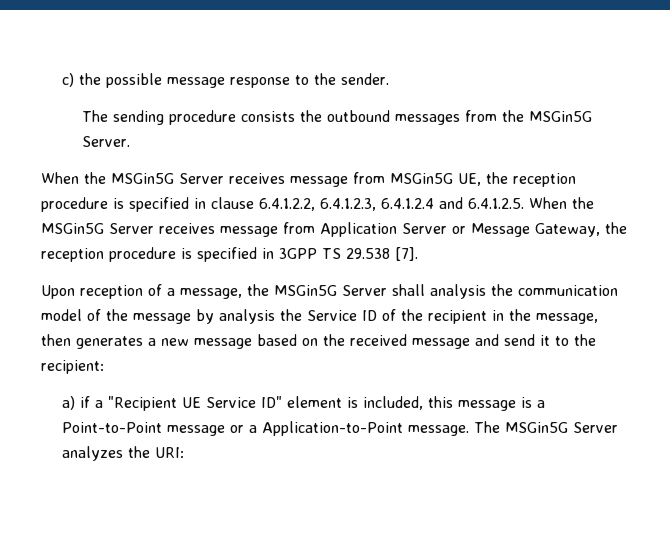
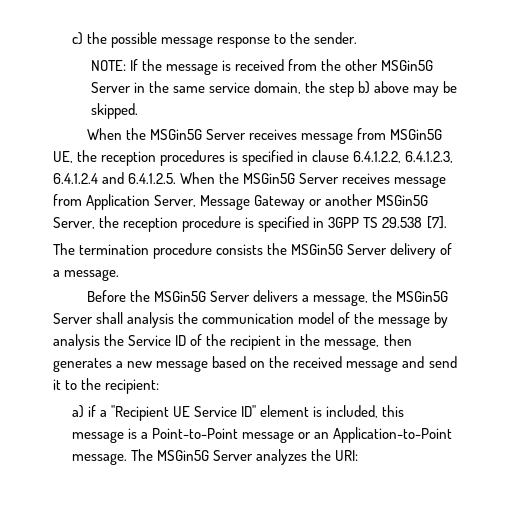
- The sending procedure consists the outbound messages from the MSGin5G Server.
+ NOTE: If the message is received from the other MSGin5G Server in the same service domain, the step b) above may be skipped.
- When the MSGin5G Server receives message from MSGin5G UE, the reception procedure is specified in clause 6.4.1.2.2, 6.4.1.2.3, 6.4.1.2.4 and 6.4.1.2.5. When the MSGin5G Server receives message from Application Server or Message Gateway, the reception procedure is specified in 3GPP TS 29.538 [7].
+ When the MSGin5G Server receives message from MSGin5G UE, the reception procedures is specified in clause 6.4.1.2.2, 6.4.1.2.3, 6.4.1.2.4 and 6.4.1.2.5. When the MSGin5G Server receives message from Application Server, Message Gateway or another MSGin5G Server, the reception procedure is specified in 3GPP TS 29.538 [7].
- Upon reception of a message, the MSGin5G Server shall analysis the communication model of the message by analysis the Service ID of the recipient in the message, then generates a new message based on the received message and send it to the recipient:
+ The termination procedure consists the MSGin5G Server delivery of a message.
+ Before the MSGin5G Server delivers a message, the MSGin5G Server shall analysis the communication model of the message by analysis the Service ID of the recipient in the message, then generates a new message based on the received message and send it to the recipient:
- a) if a "Recipient UE Service ID" element is included, this message is a Point-to-Point message or a Application-to-Point message.
+ a) if a "Recipient UE Service ID" element is included, this message is a Point-to-Point message or an Application-to-Point message.

